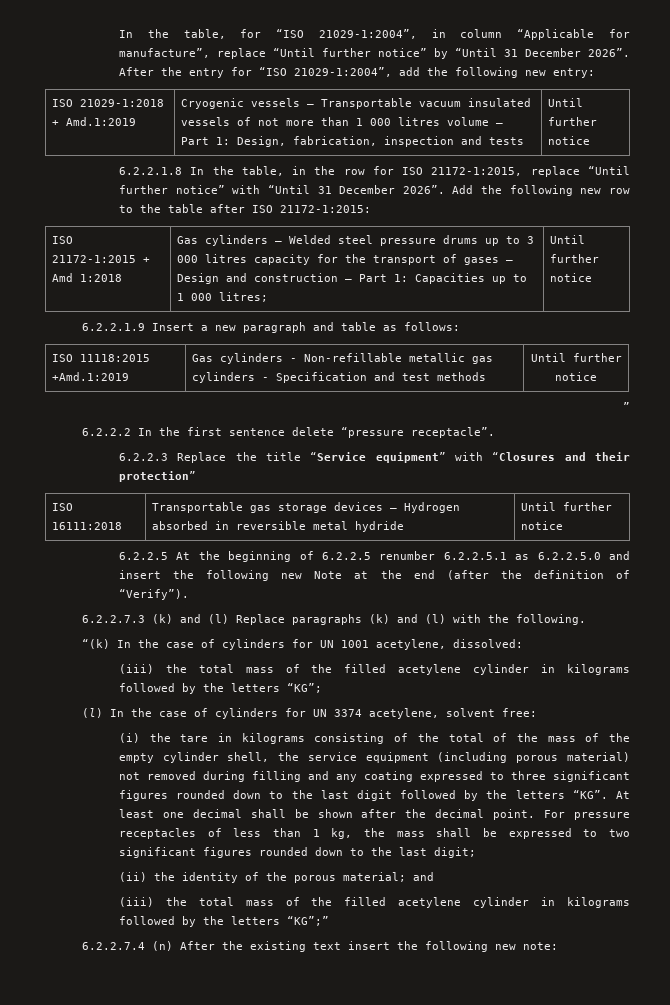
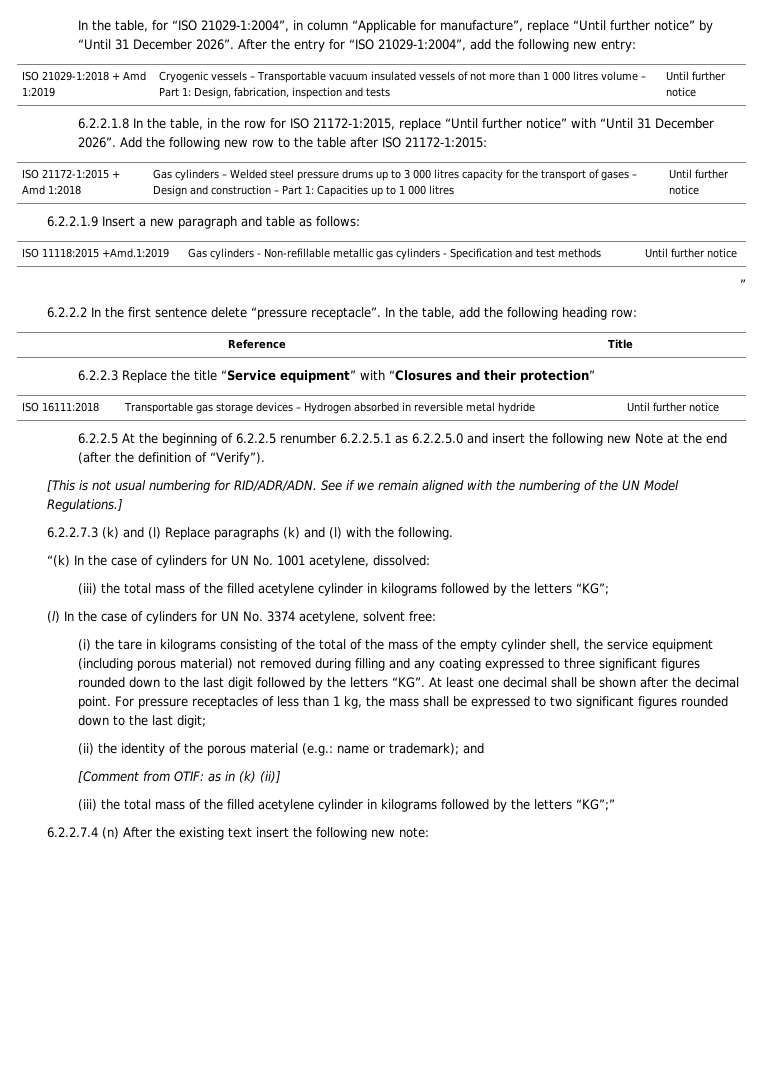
- ISO 21029-1:2018 + Amd.1:2019 | Cryogenic vessels – Transportable vacuum insulated vessels of not more than 1 000 litres volume – Part 1: Design, fabrication, inspection and tests | Until further notice
+ ISO 21029-1:2018 + Amd 1:2019 | Cryogenic vessels – Transportable vacuum insulated vessels of not more than 1 000 litres volume – Part 1: Design, fabrication, inspection and tests | Until further notice
- ISO 21172-1:2015 + Amd 1:2018 | Gas cylinders – Welded steel pressure drums up to 3 000 litres capacity for the transport of gases – Design and construction – Part 1: Capacities up to 1 000 litres; | Until further notice
+ ISO 21172-1:2015 + Amd 1:2018 | Gas cylinders – Welded steel pressure drums up to 3 000 litres capacity for the transport of gases – Design and construction – Part 1: Capacities up to 1 000 litres | Until further notice
+ In the table, add the following heading row:
+ Reference | Title
+ [This is not usual numbering for RID/ADR/ADN. See if we remain aligned with the numbering of the UN Model Regulations.]
- “(k) In the case of cylinders for UN 1001 acetylene, dissolved:
+ “(k) In the case of cylinders for UN No. 1001 acetylene, dissolved:
- (l) In the case of cylinders for UN 3374 acetylene, solvent free:
+ (l) In the case of cylinders for UN No. 3374 acetylene, solvent free:
- (ii) the identity of the porous material; and
+ (ii) the identity of the porous material (e.g.: name or trademark); and
+ [Comment from OTIF: as in (k) (ii)]

